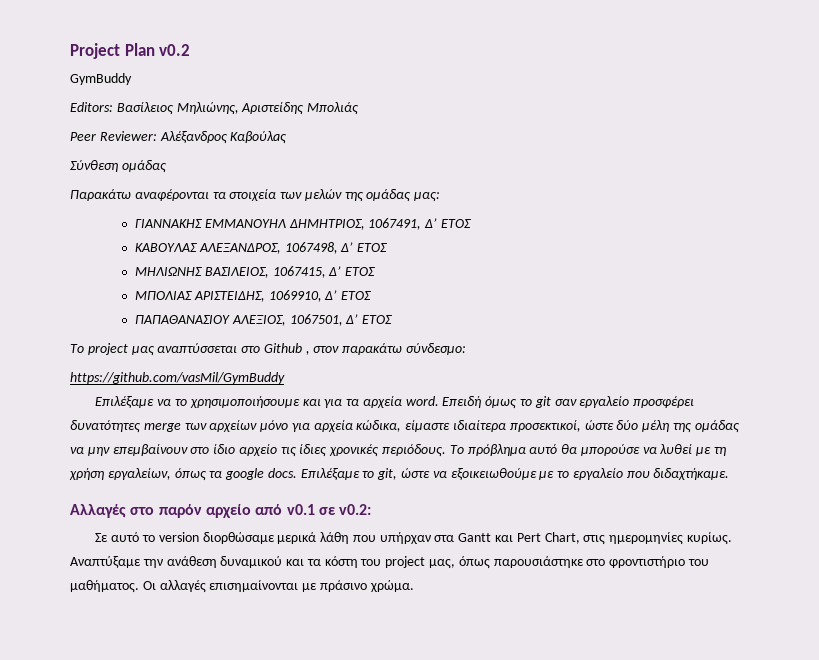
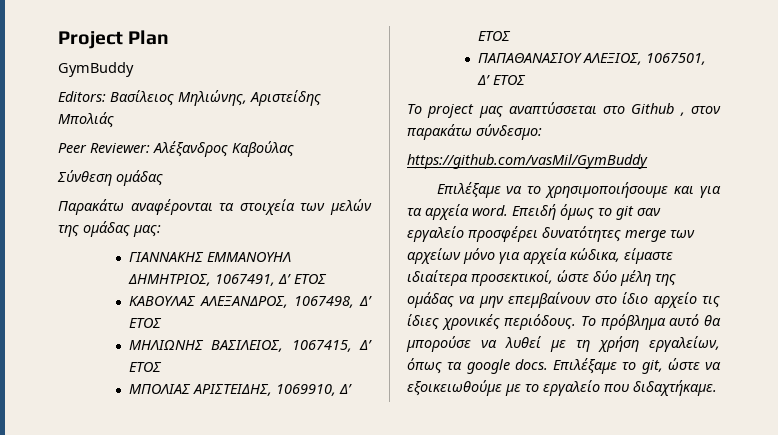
- Project Plan v0.2
+ Project Plan
- Αλλαγές στο παρόν αρχείο από v0.1 σε v0.2:
- Σε αυτό το version διορθώσαμε μερικά λάθη που υπήρχαν στα Gantt και Pert Chart, στις ημερομηνίες κυρίως. Αναπτύξαμε την ανάθεση δυναμικού και τα κόστη του project μας, όπως παρουσιάστηκε στο φροντιστήριο του μαθήματος. Οι αλλαγές επισημαίνονται με πράσινο χρώμα.

